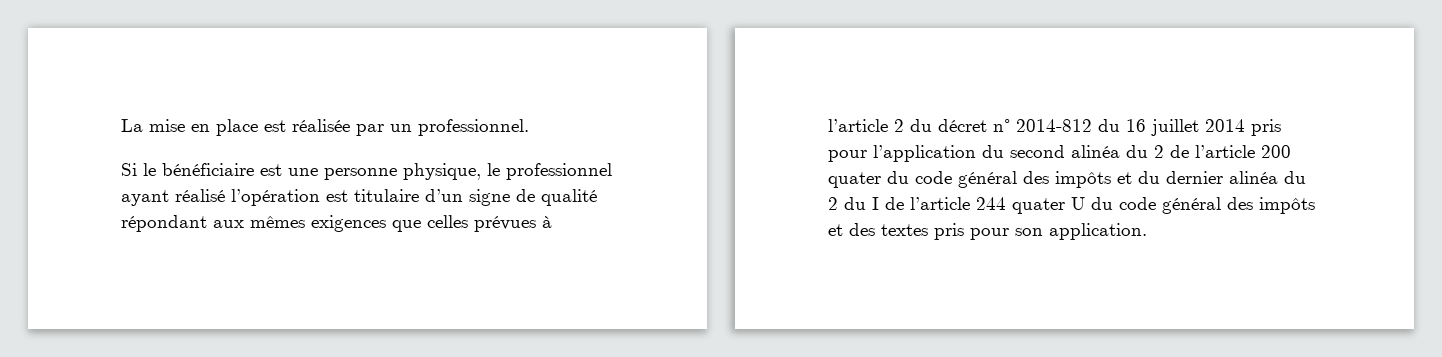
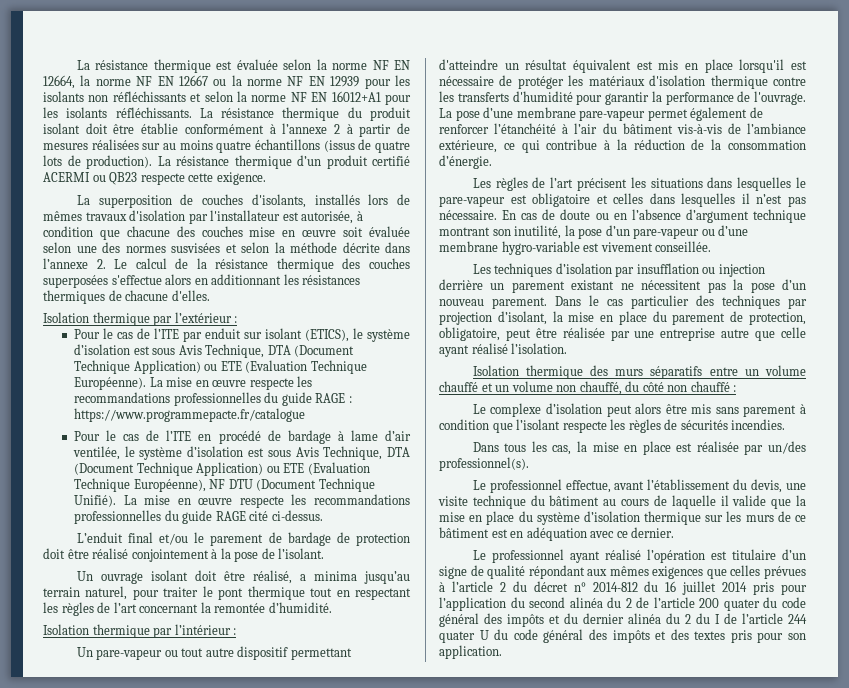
- La mise en place est réalisée par un professionnel.
- Si le bénéficiaire est une personne physique, le professionnel ayant réalisé l’opération est titulaire d’un signe de qualité répondant aux mêmes exigences que celles prévues à l’article 2 du décret n° 2014-812 du 16 juillet 2014 pris pour l’application du second alinéa du 2 de l’article 200 quater du code général des impôts et du dernier alinéa du 2 du I de l’article 244 quater U du code général des impôts et des textes pris pour son application.
+ La résistance thermique est évaluée selon la norme NF EN 12664, la norme NF EN 12667 ou la norme NF EN 12939 pour les isolants non réfléchissants et selon la norme NF EN 16012+A1 pour les isolants réfléchissants. La résistance thermique du produit isolant doit être établie conformément à l’annexe 2 à partir de mesures réalisées sur au moins quatre échantillons (issus de quatre lots de production). La résistance thermique d’un produit certifié ACERMI ou QB23 respecte cette exigence.
+ La superposition de couches d'isolants, installés lors de mêmes travaux d'isolation par l'installateur est autorisée, à condition que chacune des couches mise en œuvre soit évaluée selon une des normes susvisées et selon la méthode décrite dans l’annexe 2. Le calcul de la résistance thermique des couches superposées s'effectue alors en additionnant les résistances thermiques de chacune d'elles.
+ Isolation thermique par l’extérieur :
+ Pour le cas de l’ITE par enduit sur isolant (ETICS), le système d’isolation est sous Avis Technique, DTA (Document Technique Application) ou ETE (Evaluation Technique Européenne). La mise en œuvre respecte les recommandations professionnelles du guide RAGE : https://www.programmepacte.fr/catalogue
+ Pour le cas de l’ITE en procédé de bardage à lame d’air ventilée, le système d’isolation est sous Avis Technique, DTA (Document Technique Application) ou ETE (Evaluation Technique Européenne), NF DTU (Document Technique Unifié). La mise en œuvre respecte les recommandations professionnelles du guide RAGE cité ci-dessus.
+ L’enduit final et/ou le parement de bardage de protection doit être réalisé conjointement à la pose de l’isolant.
+ Un ouvrage isolant doit être réalisé, a minima jusqu’au terrain naturel, pour traiter le pont thermique tout en respectant les règles de l’art concernant la remontée d’humidité.
+ Isolation thermique par l’intérieur :
+ Un pare-vapeur ou tout autre dispositif permettant d'atteindre un résultat équivalent est mis en place lorsqu'il est nécessaire de protéger les matériaux d'isolation thermique contre les transferts d'humidité pour garantir la performance de l'ouvrage. La pose d’une membrane pare-vapeur permet également de renforcer l’étanchéité à l’air du bâtiment vis-à-vis de l’ambiance extérieure, ce qui contribue à la réduction de la consommation d’énergie.
+ Les règles de l’art précisent les situations dans lesquelles le pare-vapeur est obligatoire et celles dans lesquelles il n’est pas nécessaire. En cas de doute ou en l’absence d’argument technique montrant son inutilité, la pose d’un pare-vapeur ou d’une membrane hygro-variable est vivement conseillée.
+ Les techniques d’isolation par insufflation ou injection derrière un parement existant ne nécessitent pas la pose d’un nouveau parement. Dans le cas particulier des techniques par projection d’isolant, la mise en place du parement de protection, obligatoire, peut être réalisée par une entreprise autre que celle ayant réalisé l’isolation.
+ Isolation thermique des murs séparatifs entre un volume chauffé et un volume non chauffé, du côté non chauffé :
+ Le complexe d’isolation peut alors être mis sans parement à condition que l’isolant respecte les règles de sécurités incendies.
+ Dans tous les cas, la mise en place est réalisée par un/des professionnel(s).
+ Le professionnel effectue, avant l’établissement du devis, une visite technique du bâtiment au cours de laquelle il valide que la mise en place du système d’isolation thermique sur les murs de ce bâtiment est en adéquation avec ce dernier.
+ Le professionnel ayant réalisé l’opération est titulaire d’un signe de qualité répondant aux mêmes exigences que celles prévues à l’article 2 du décret n° 2014-812 du 16 juillet 2014 pris pour l’application du second alinéa du 2 de l’article 200 quater du code général des impôts et du dernier alinéa du 2 du I de l’article 244 quater U du code général des impôts et des textes pris pour son application.

